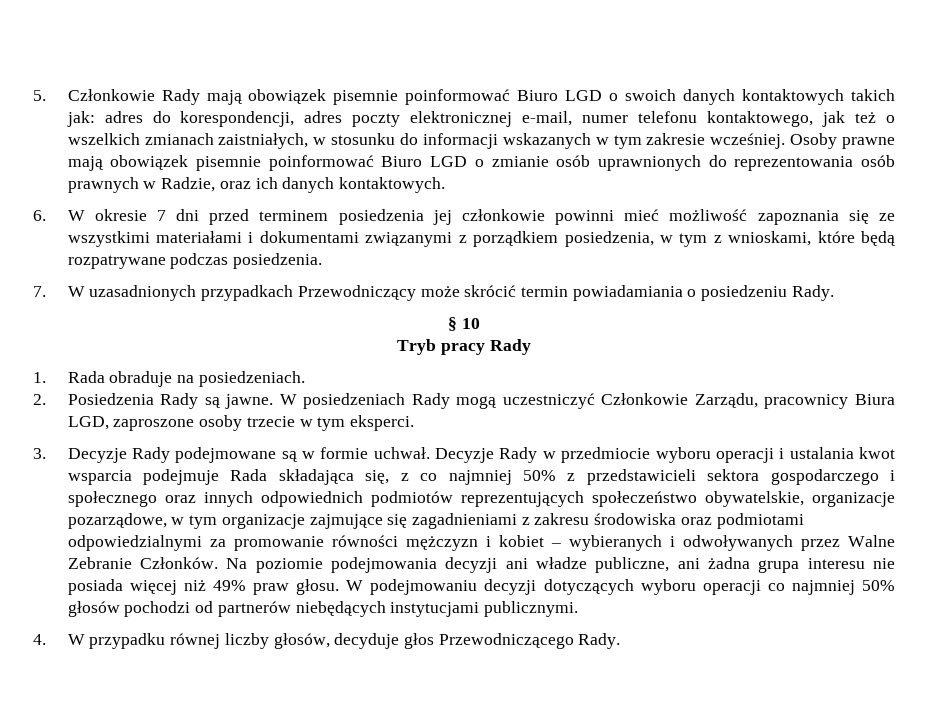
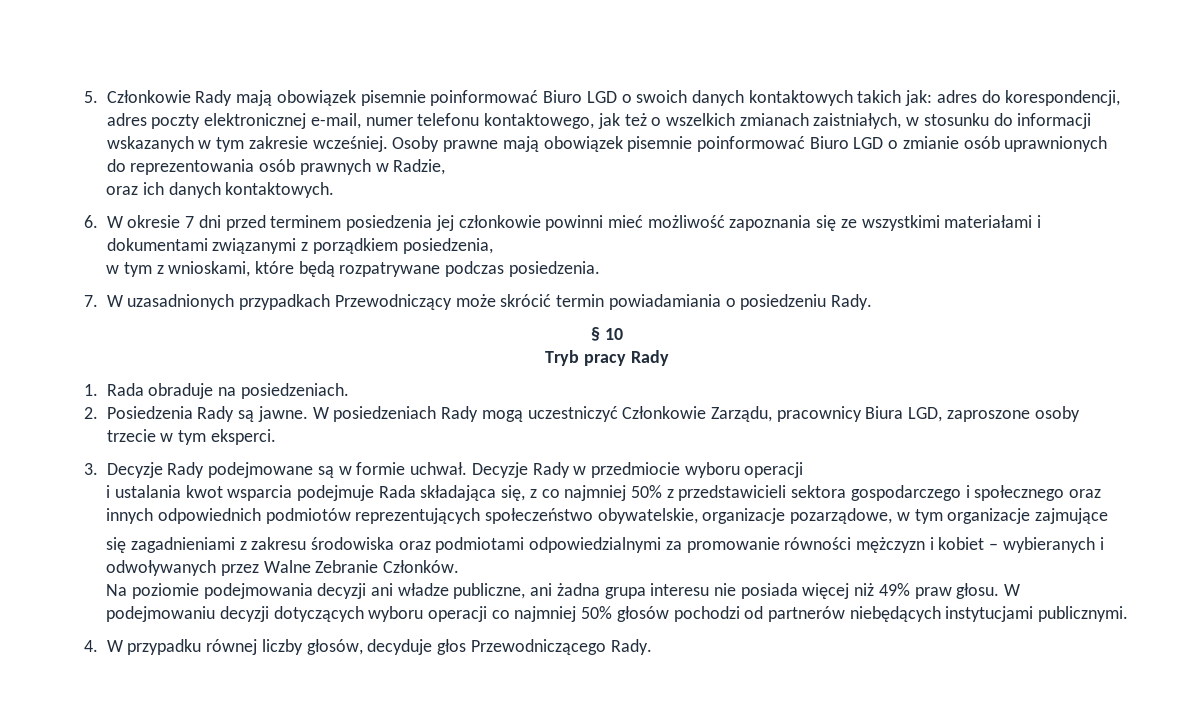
- Osoby prawne mają obowiązek pisemnie poinformować Biuro LGD o zmianie osób uprawnionych do reprezentowania osób prawnych w Radzie, oraz ich danych kontaktowych.
+ Osoby prawne mają obowiązek pisemnie poinformować Biuro LGD o zmianie osób uprawnionych do reprezentowania osób prawnych w Radzie,
+ oraz ich danych kontaktowych.
- 6. W okresie 7 dni przed terminem posiedzenia jej członkowie powinni mieć możliwość zapoznania się ze wszystkimi materiałami i dokumentami związanymi z porządkiem posiedzenia, w tym z wnioskami, które będą rozpatrywane podczas posiedzenia.
+ 6. W okresie 7 dni przed terminem posiedzenia jej członkowie powinni mieć możliwość zapoznania się ze wszystkimi materiałami i dokumentami związanymi z porządkiem posiedzenia,
+ w tym z wnioskami, które będą rozpatrywane podczas posiedzenia.
- Decyzje Rady w przedmiocie wyboru operacji i ustalania kwot wsparcia podejmuje Rada składająca się, z co najmniej 50% z przedstawicieli sektora gospodarczego i społecznego oraz innych odpowiednich podmiotów reprezentujących społeczeństwo obywatelskie, organizacje pozarządowe, w tym organizacje zajmujące się zagadnieniami z zakresu środowiska oraz podmiotami odpowiedzialnymi za promowanie równości mężczyzn i kobiet – wybieranych i odwoływanych przez Walne Zebranie Członków. Na poziomie podejmowania decyzji ani władze publiczne, ani żadna grupa interesu nie posiada więcej niż 49% praw głosu.
+ Decyzje Rady w przedmiocie wyboru operacji
+ i ustalania kwot wsparcia podejmuje Rada składająca się, z co najmniej 50% z przedstawicieli sektora gospodarczego i społecznego oraz innych odpowiednich podmiotów reprezentujących społeczeństwo obywatelskie, organizacje pozarządowe, w tym organizacje zajmujące
+ się zagadnieniami z zakresu środowiska oraz podmiotami odpowiedzialnymi za promowanie równości mężczyzn i kobiet – wybieranych i odwoływanych przez Walne Zebranie Członków.
+ Na poziomie podejmowania decyzji ani władze publiczne, ani żadna grupa interesu nie posiada więcej niż 49% praw głosu.

